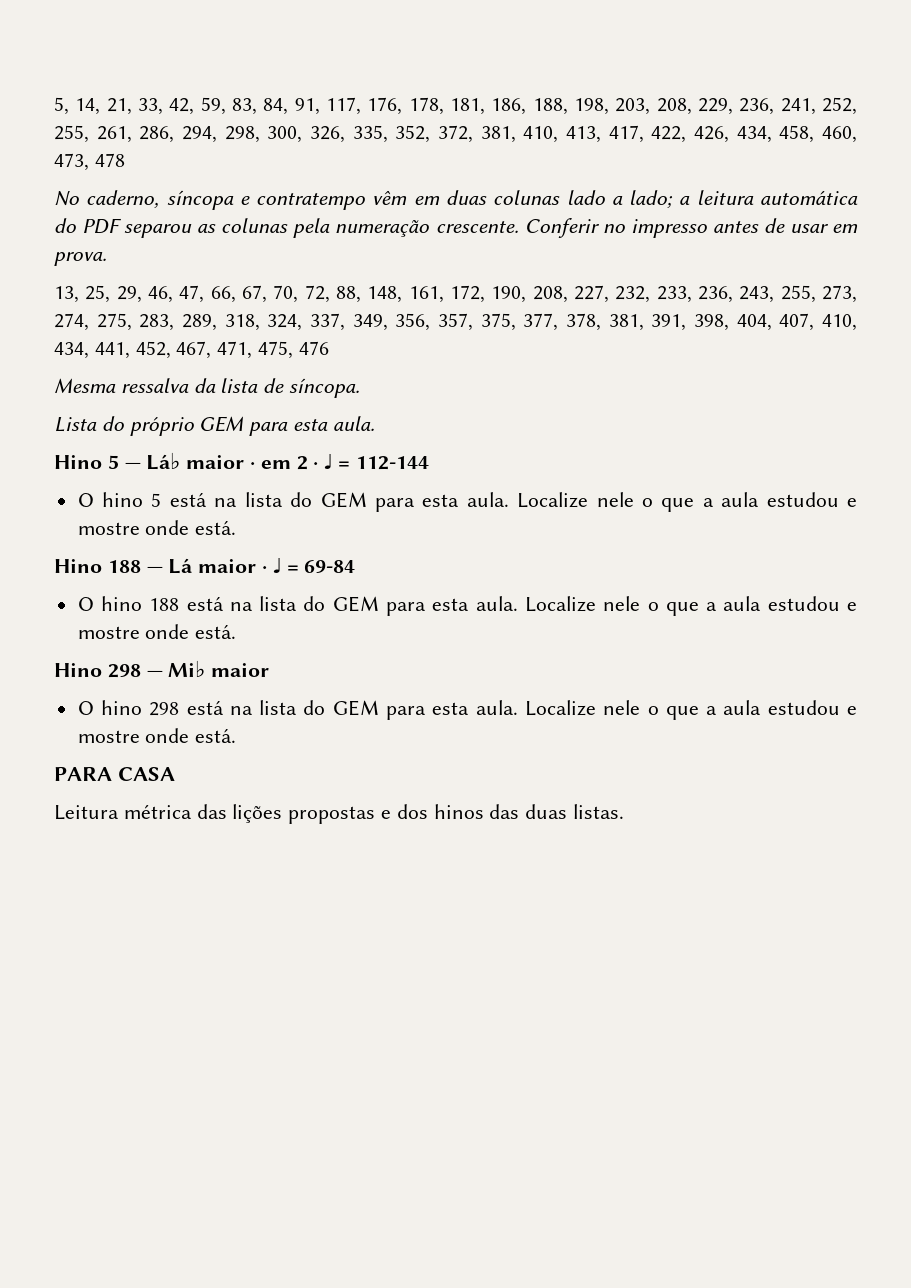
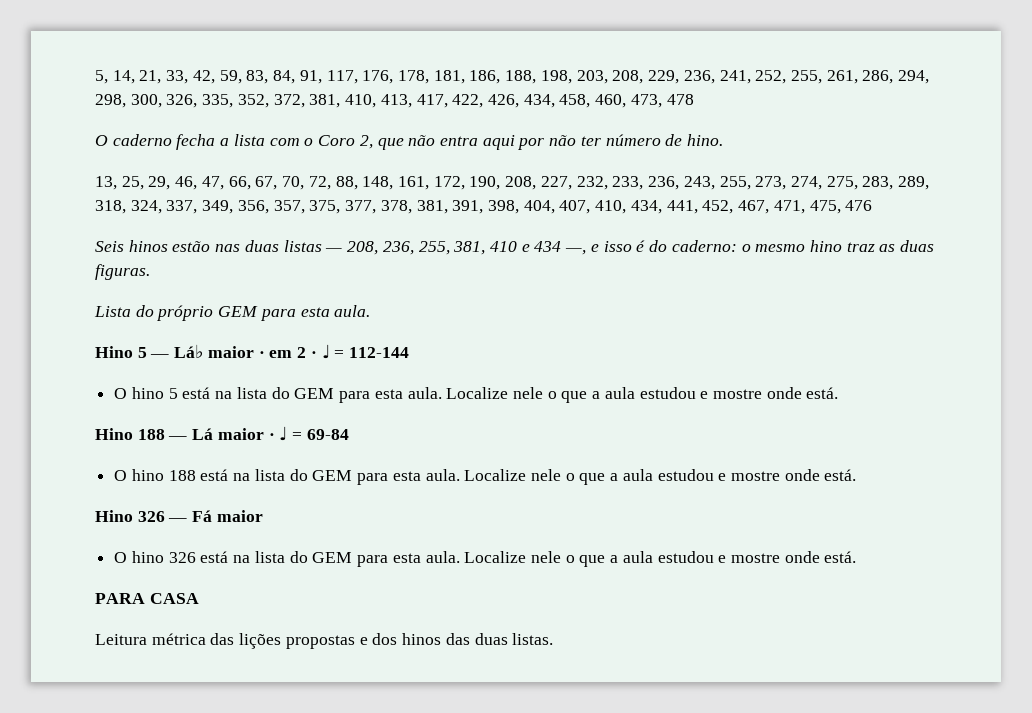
- No caderno, síncopa e contratempo vêm em duas colunas lado a lado; a leitura automática do PDF separou as colunas pela numeração crescente. Conferir no impresso antes de usar em prova.
+ O caderno fecha a lista com o Coro 2, que não entra aqui por não ter número de hino.
- Mesma ressalva da lista de síncopa.
+ Seis hinos estão nas duas listas — 208, 236, 255, 381, 410 e 434 —, e isso é do caderno: o mesmo hino traz as duas figuras.
- Hino 298 — Mi♭ maior
+ Hino 326 — Fá maior
- O hino 298 está na lista do GEM para esta aula.
+ O hino 326 está na lista do GEM para esta aula.

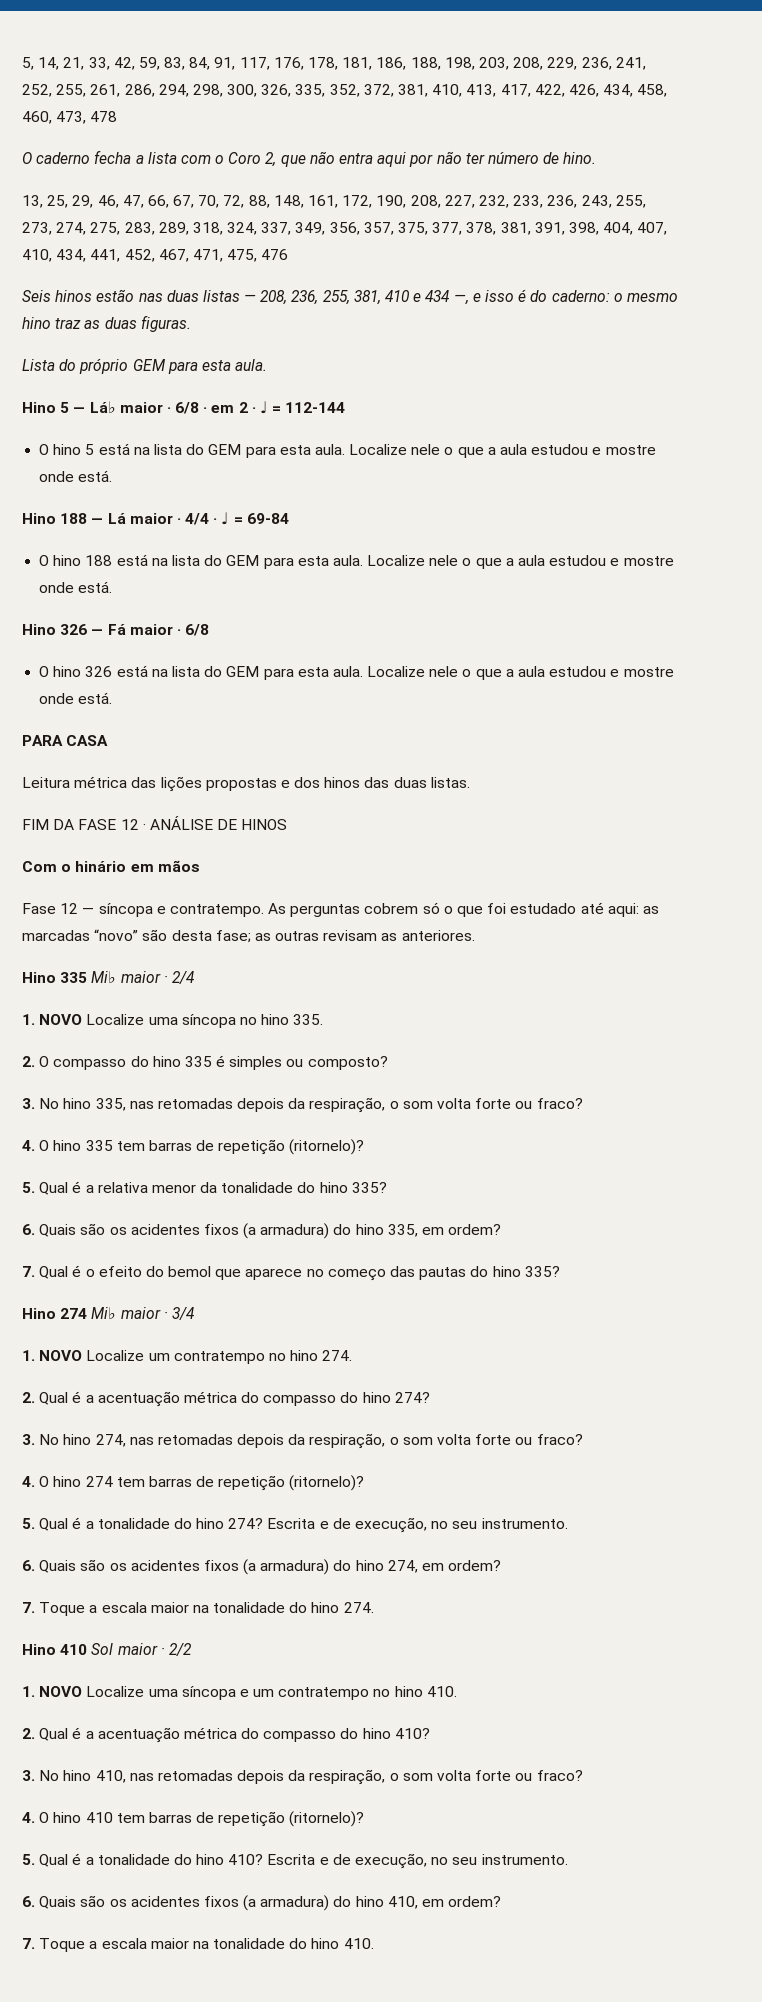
- Hino 5 — Lá♭ maior · em 2 · ♩ = 112-144
+ Hino 5 — Lá♭ maior · 6/8 · em 2 · ♩ = 112-144
- Hino 188 — Lá maior · ♩ = 69-84
+ Hino 188 — Lá maior · 4/4 · ♩ = 69-84
- Hino 326 — Fá maior
+ Hino 326 — Fá maior · 6/8
+ FIM DA FASE 12 · ANÁLISE DE HINOS
+ Com o hinário em mãos
+ Fase 12 — síncopa e contratempo. As perguntas cobrem só o que foi estudado até aqui: as marcadas “novo” são desta fase; as outras revisam as anteriores.
+ Hino 335 Mi♭ maior · 2/4
+ 1. NOVO Localize uma síncopa no hino 335.
+ 2. O compasso do hino 335 é simples ou composto?
+ 3. No hino 335, nas retomadas depois da respiração, o som volta forte ou fraco?
+ 4. O hino 335 tem barras de repetição (ritornelo)?
+ 5. Qual é a relativa menor da tonalidade do hino 335?
+ 6. Quais são os acidentes fixos (a armadura) do hino 335, em ordem?
+ 7. Qual é o efeito do bemol que aparece no começo das pautas do hino 335?
+ Hino 274 Mi♭ maior · 3/4
+ 1. NOVO Localize um contratempo no hino 274.
+ 2. Qual é a acentuação métrica do compasso do hino 274?
+ 3. No hino 274, nas retomadas depois da respiração, o som volta forte ou fraco?
+ 4. O hino 274 tem barras de repetição (ritornelo)?
+ 5. Qual é a tonalidade do hino 274? Escrita e de execução, no seu instrumento.
+ 6. Quais são os acidentes fixos (a armadura) do hino 274, em ordem?
+ 7. Toque a escala maior na tonalidade do hino 274.
+ Hino 410 Sol maior · 2/2
+ 1. NOVO Localize uma síncopa e um contratempo no hino 410.
+ 2. Qual é a acentuação métrica do compasso do hino 410?
+ 3. No hino 410, nas retomadas depois da respiração, o som volta forte ou fraco?
+ 4. O hino 410 tem barras de repetição (ritornelo)?
+ 5. Qual é a tonalidade do hino 410? Escrita e de execução, no seu instrumento.
+ 6. Quais são os acidentes fixos (a armadura) do hino 410, em ordem?
+ 7. Toque a escala maior na tonalidade do hino 410.

